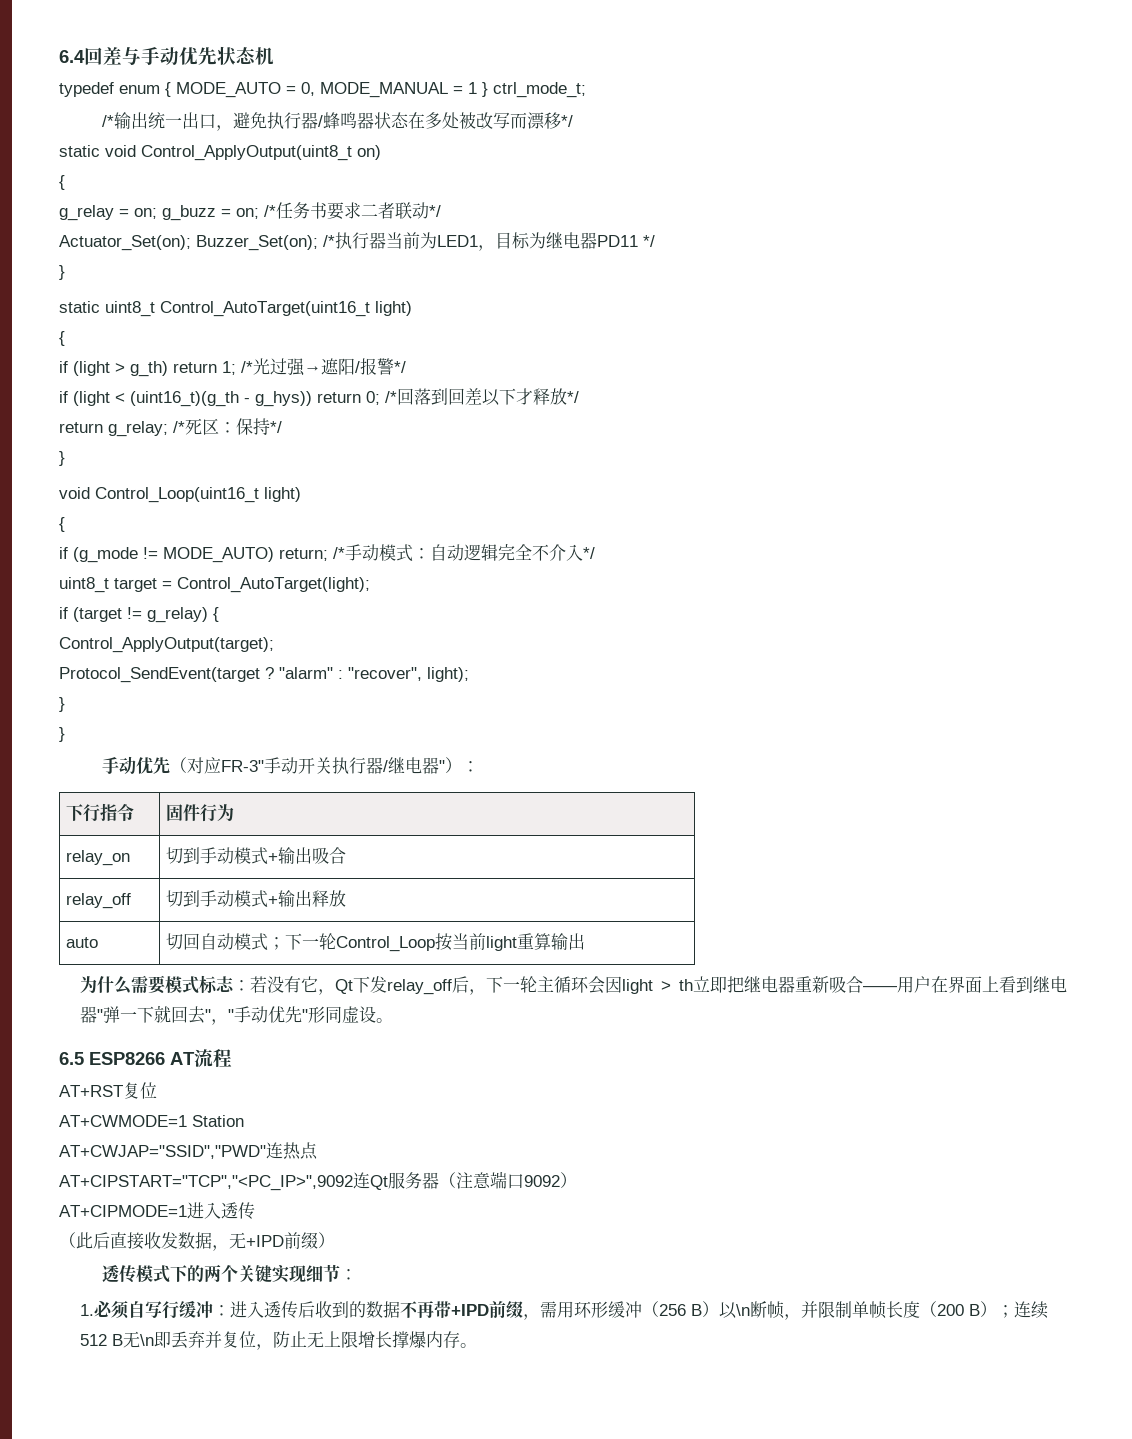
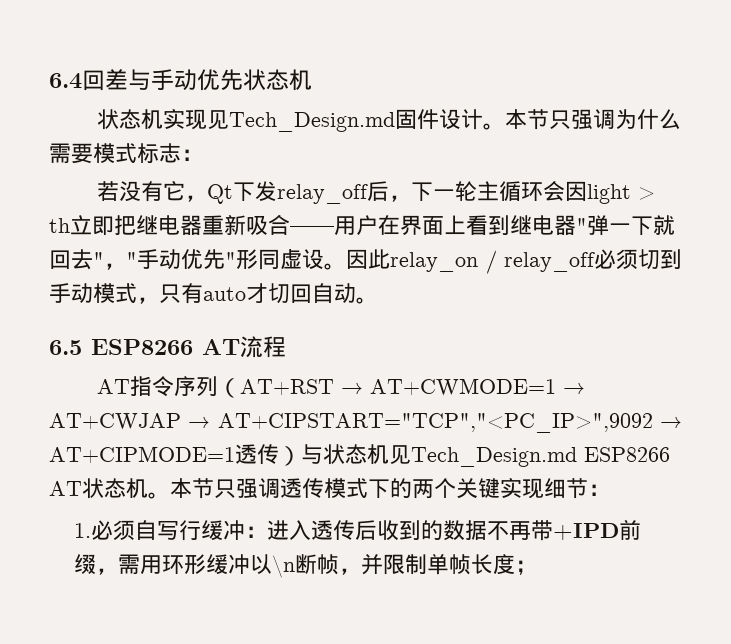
- typedef enum { MODE_AUTO = 0, MODE_MANUAL = 1 } ctrl_mode_t;
- /*输出统一出口，避免执行器/蜂鸣器状态在多处被改写而漂移*/
- static void Control_ApplyOutput(uint8_t on)
- {
- g_relay = on; g_buzz = on; /*任务书要求二者联动*/
- Actuator_Set(on); Buzzer_Set(on); /*执行器当前为LED1，目标为继电器PD11 */
- }
- static uint8_t Control_AutoTarget(uint16_t light)
- {
- if (light > g_th) return 1; /*光过强→遮阳/报警*/
- if (light < (uint16_t)(g_th - g_hys)) return 0; /*回落到回差以下才释放*/
- return g_relay; /*死区：保持*/
- }
- void Control_Loop(uint16_t light)
- {
- if (g_mode != MODE_AUTO) return; /*手动模式：自动逻辑完全不介入*/
- uint8_t target = Control_AutoTarget(light);
- if (target != g_relay) {
- Control_ApplyOutput(target);
- Protocol_SendEvent(target ? "alarm" : "recover", light);
- }
- }
- 手动优先（对应FR-3"手动开关执行器/继电器"）：
- 下行指令 | 固件行为
- relay_on | 切到手动模式+输出吸合
- relay_off | 切到手动模式+输出释放
- auto | 切回自动模式；下一轮Control_Loop按当前light重算输出
- 为什么需要模式标志：若没有它，Qt下发relay_off后，下一轮主循环会因light > th立即把继电器重新吸合——用户在界面上看到继电器"弹一下就回去"，"手动优先"形同虚设。
+ 状态机实现见Tech_Design.md固件设计。本节只强调为什么需要模式标志：
+ 若没有它，Qt下发relay_off后，下一轮主循环会因light > th立即把继电器重新吸合——用户在界面上看到继电器"弹一下就回去"，"手动优先"形同虚设。因此relay_on / relay_off必须切到手动模式，只有auto才切回自动。
  6.5 ESP8266 AT流程
- AT+RST复位
- AT+CWMODE=1 Station
- AT+CWJAP="SSID","PWD"连热点
- AT+CIPSTART="TCP","<PC_IP>",9092连Qt服务器（注意端口9092）
- AT+CIPMODE=1进入透传
- （此后直接收发数据，无+IPD前缀）
- 透传模式下的两个关键实现细节：
+ AT指令序列（AT+RST → AT+CWMODE=1 → AT+CWJAP → AT+CIPSTART="TCP","<PC_IP>",9092 → AT+CIPMODE=1透传）与状态机见Tech_Design.md ESP8266 AT状态机。本节只强调透传模式下的两个关键实现细节：
- 1.必须自写行缓冲：进入透传后收到的数据不再带+IPD前缀，需用环形缓冲（256 B）以\n断帧，并限制单帧长度（200 B）；连续512 B无\n即丢弃并复位，防止无上限增长撑爆内存。
+ 1.必须自写行缓冲：进入透传后收到的数据不再带+IPD前缀，需用环形缓冲以\n断帧，并限制单帧长度；

